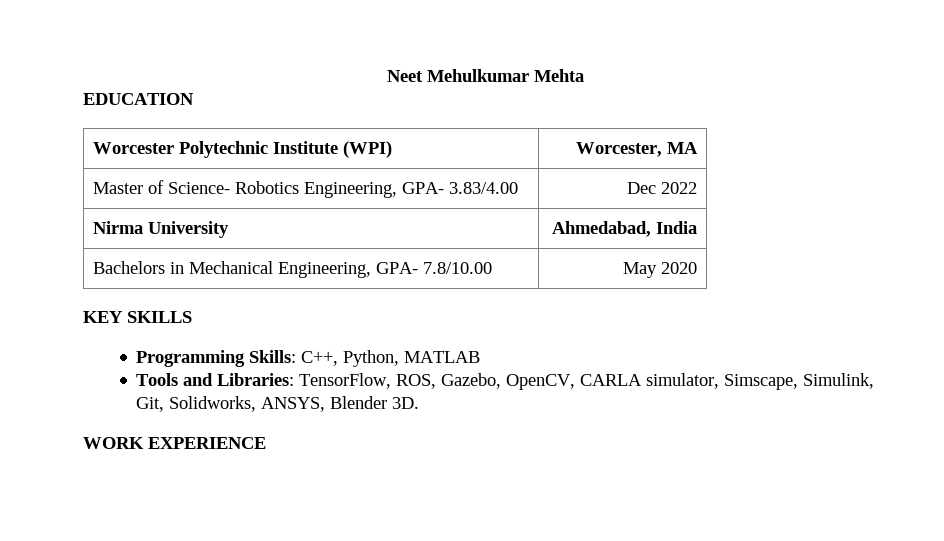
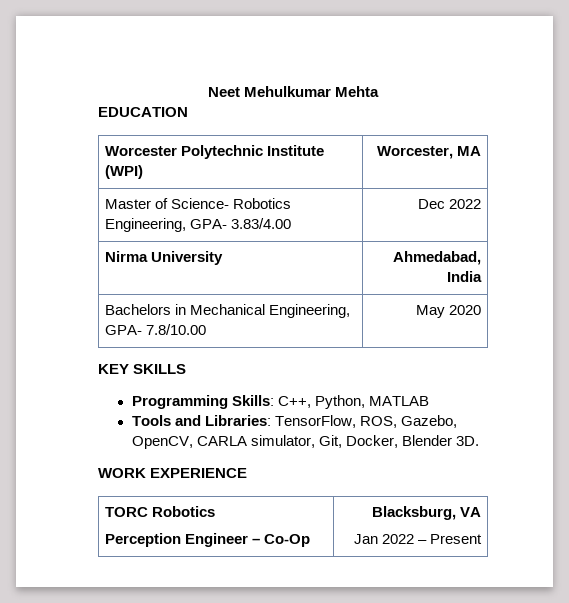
- Tools and Libraries: TensorFlow, ROS, Gazebo, OpenCV, CARLA simulator, Simscape, Simulink, Git, Solidworks, ANSYS, Blender 3D.
+ Tools and Libraries: TensorFlow, ROS, Gazebo, OpenCV, CARLA simulator, Git, Docker, Blender 3D.
+ TORC Robotics
+ Perception Engineer – Co-Op | Blacksburg, VA
+ Jan 2022 – Present

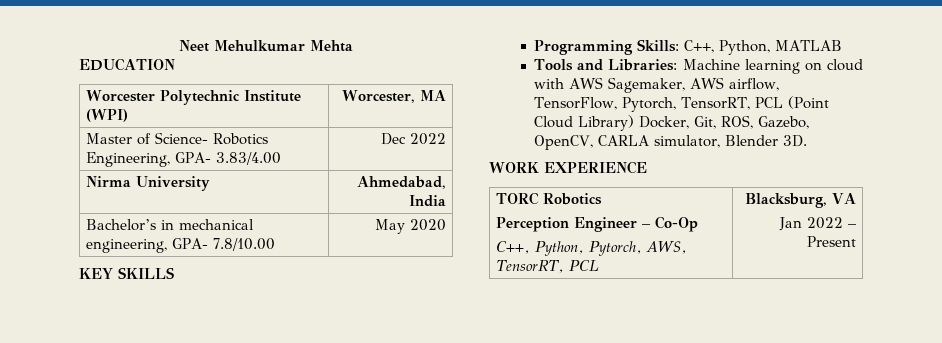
- Bachelors in Mechanical Engineering, GPA- 7.8/10.00 | May 2020
+ Bachelor’s in mechanical engineering, GPA- 7.8/10.00 | May 2020
- Tools and Libraries: TensorFlow, ROS, Gazebo, OpenCV, CARLA simulator, Git, Docker, Blender 3D.
+ Tools and Libraries: Machine learning on cloud with AWS Sagemaker, AWS airflow, TensorFlow, Pytorch, TensorRT, PCL (Point Cloud Library) Docker, Git, ROS, Gazebo, OpenCV, CARLA simulator, Blender 3D.
  TORC Robotics
- Perception Engineer – Co-Op | Blacksburg, VA
+ Perception Engineer – Co-Op
+ C++, Python, Pytorch, AWS, TensorRT, PCL | Blacksburg, VA

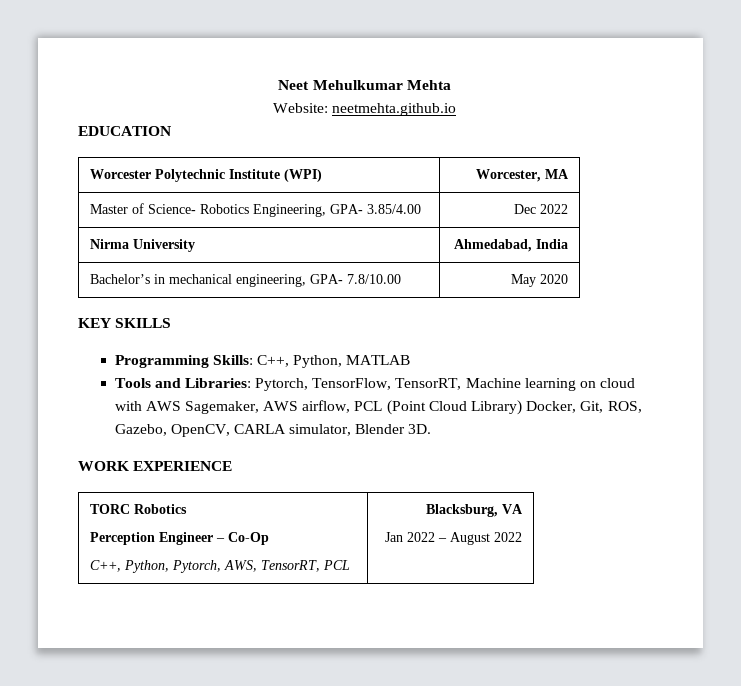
+ Website: neetmehta.github.io
- Master of Science- Robotics Engineering, GPA- 3.83/4.00 | Dec 2022
+ Master of Science- Robotics Engineering, GPA- 3.85/4.00 | Dec 2022
- Tools and Libraries: Machine learning on cloud with AWS Sagemaker, AWS airflow, TensorFlow, Pytorch, TensorRT, PCL (Point Cloud Library) Docker, Git, ROS, Gazebo, OpenCV, CARLA simulator, Blender 3D.
+ Tools and Libraries: Pytorch, TensorFlow, TensorRT, Machine learning on cloud with AWS Sagemaker, AWS airflow, PCL (Point Cloud Library) Docker, Git, ROS, Gazebo, OpenCV, CARLA simulator, Blender 3D.
  TORC Robotics
  Perception Engineer – Co-Op
  C++, Python, Pytorch, AWS, TensorRT, PCL | Blacksburg, VA
- Jan 2022 – Present
+ Jan 2022 – August 2022

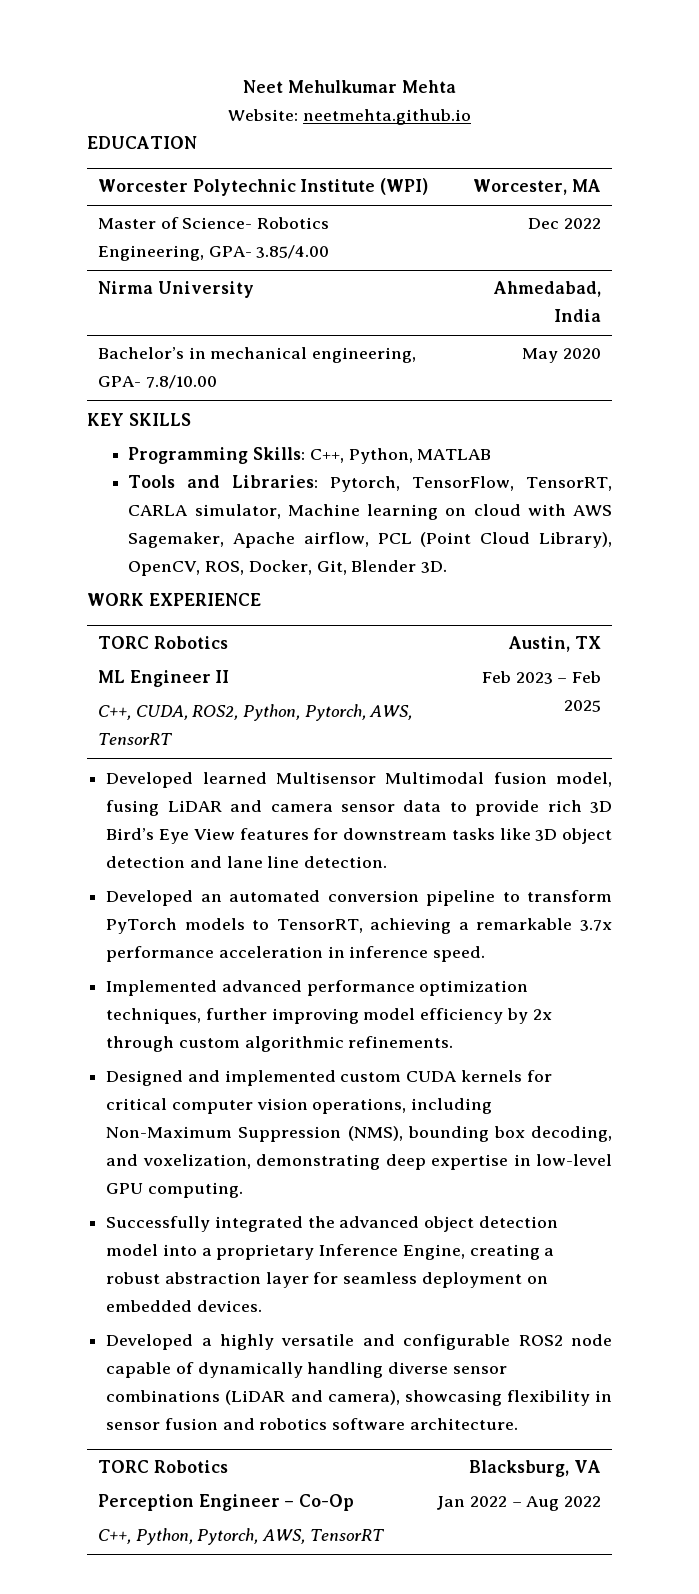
- Tools and Libraries: Pytorch, TensorFlow, TensorRT, Machine learning on cloud with AWS Sagemaker, AWS airflow, PCL (Point Cloud Library) Docker, Git, ROS, Gazebo, OpenCV, CARLA simulator, Blender 3D.
+ Tools and Libraries: Pytorch, TensorFlow, TensorRT, CARLA simulator, Machine learning on cloud with AWS Sagemaker, Apache airflow, PCL (Point Cloud Library), OpenCV, ROS, Docker, Git, Blender 3D.
  WORK EXPERIENCE
  TORC Robotics
+ ML Engineer II
+ C++, CUDA, ROS2, Python, Pytorch, AWS, TensorRT | Austin, TX
+ Feb 2023 – Feb 2025
+ Developed learned Multisensor Multimodal fusion model, fusing LiDAR and camera sensor data to provide rich 3D Bird’s Eye View features for downstream tasks like 3D object detection and lane line detection.
+ Developed an automated conversion pipeline to transform PyTorch models to TensorRT, achieving a remarkable 3.7x performance acceleration in inference speed.
+ Implemented advanced performance optimization techniques, further improving model efficiency by 2x through custom algorithmic refinements.
+ Designed and implemented custom CUDA kernels for critical computer vision operations, including Non-Maximum Suppression (NMS), bounding box decoding, and voxelization, demonstrating deep expertise in low-level GPU computing.
+ Successfully integrated the advanced object detection model into a proprietary Inference Engine, creating a robust abstraction layer for seamless deployment on embedded devices.
+ Developed a highly versatile and configurable ROS2 node capable of dynamically handling diverse sensor combinations (LiDAR and camera), showcasing flexibility in sensor fusion and robotics software architecture.
+ TORC Robotics
  Perception Engineer – Co-Op
- C++, Python, Pytorch, AWS, TensorRT, PCL | Blacksburg, VA
- Jan 2022 – August 2022
+ C++, Python, Pytorch, AWS, TensorRT | Blacksburg, VA
+ Jan 2022 – Aug 2022

